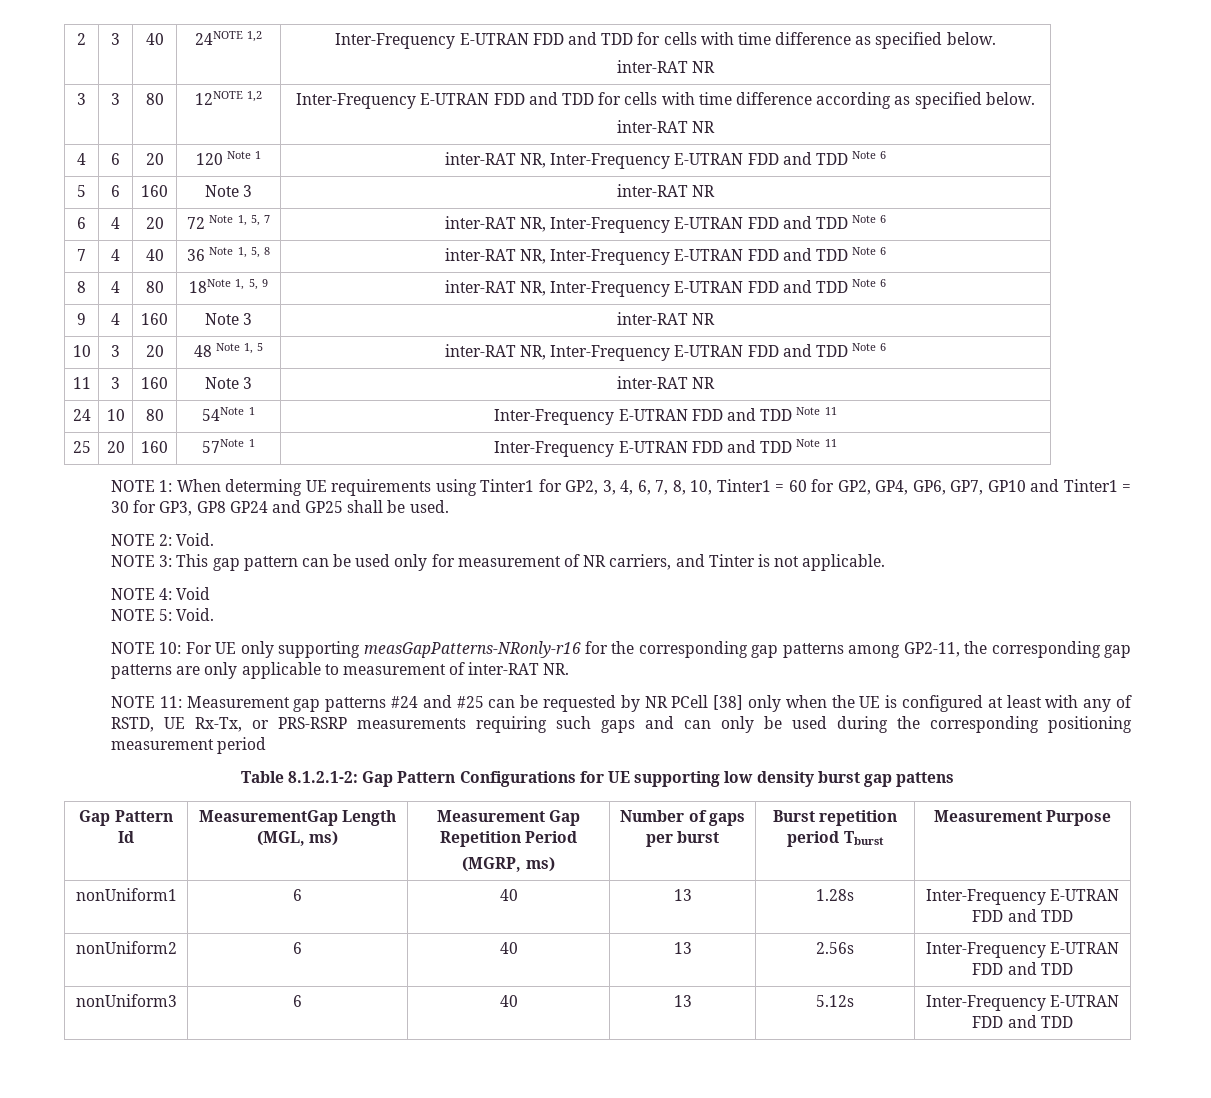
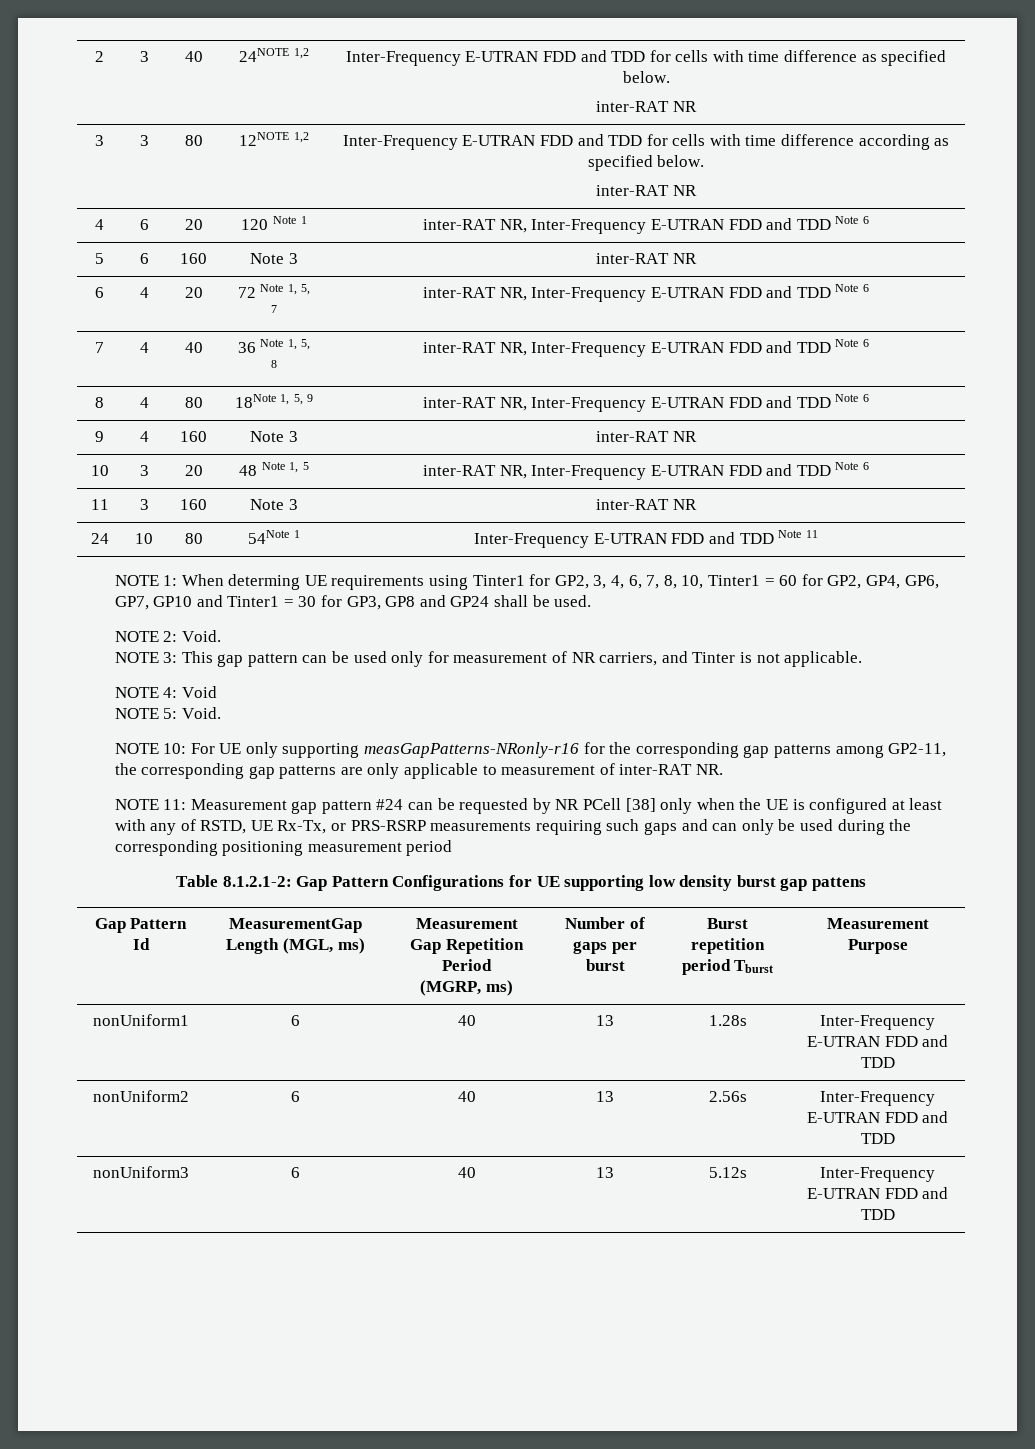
- 25 | 20 | 160 | 57Note 1 | Inter-Frequency E-UTRAN FDD and TDD Note 11
- NOTE 1: When determing UE requirements using Tinter1 for GP2, 3, 4, 6, 7, 8, 10, Tinter1 = 60 for GP2, GP4, GP6, GP7, GP10 and Tinter1 = 30 for GP3, GP8 GP24 and GP25 shall be used.
+ NOTE 1: When determing UE requirements using Tinter1 for GP2, 3, 4, 6, 7, 8, 10, Tinter1 = 60 for GP2, GP4, GP6, GP7, GP10 and Tinter1 = 30 for GP3, GP8 and GP24 shall be used.
- NOTE 11: Measurement gap patterns #24 and #25 can be requested by NR PCell [38] only when the UE is configured at least with any of RSTD, UE Rx-Tx, or PRS-RSRP measurements requiring such gaps and can only be used during the corresponding positioning measurement period
+ NOTE 11: Measurement gap pattern #24 can be requested by NR PCell [38] only when the UE is configured at least with any of RSTD, UE Rx-Tx, or PRS-RSRP measurements requiring such gaps and can only be used during the corresponding positioning measurement period

